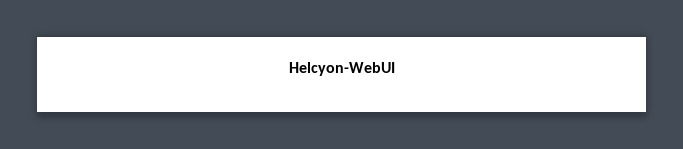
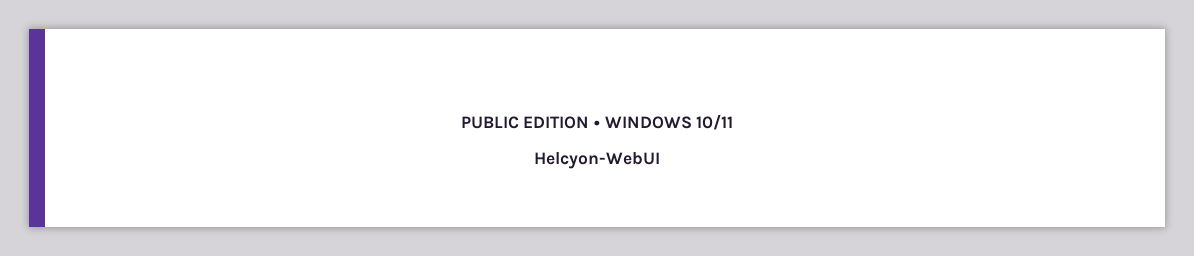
+ PUBLIC EDITION • WINDOWS 10/11

